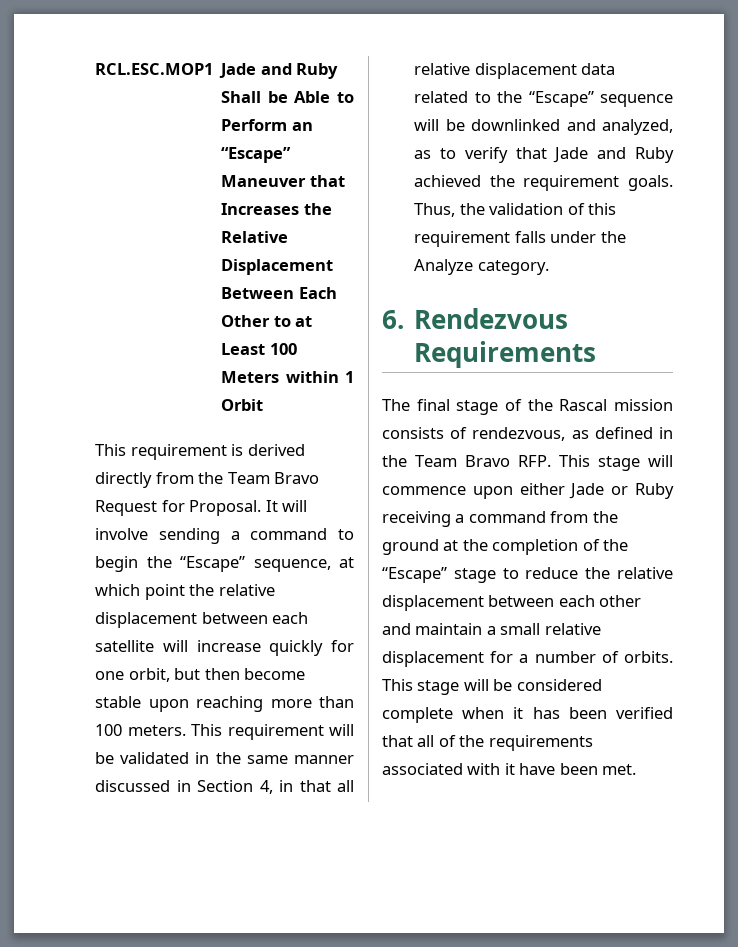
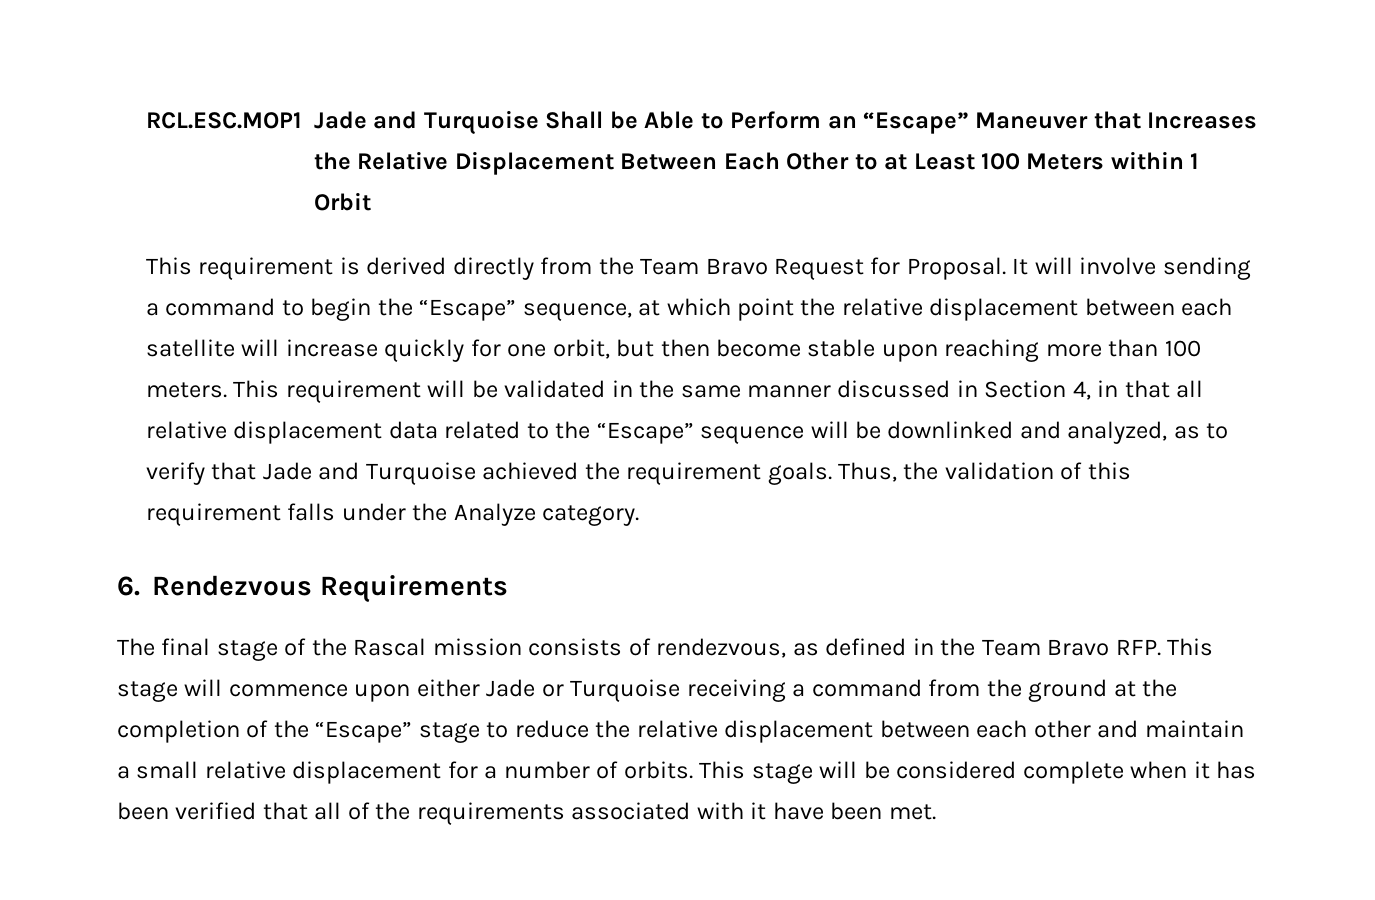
- RCL.ESC.MOP1 Jade and Ruby Shall be Able to Perform an “Escape” Maneuver that Increases the Relative Displacement Between Each Other to at Least 100 Meters within 1 Orbit
+ RCL.ESC.MOP1 Jade and Turquoise Shall be Able to Perform an “Escape” Maneuver that Increases the Relative Displacement Between Each Other to at Least 100 Meters within 1 Orbit
- This requirement will be validated in the same manner discussed in Section 4, in that all relative displacement data related to the “Escape” sequence will be downlinked and analyzed, as to verify that Jade and Ruby achieved the requirement goals.
+ This requirement will be validated in the same manner discussed in Section 4, in that all relative displacement data related to the “Escape” sequence will be downlinked and analyzed, as to verify that Jade and Turquoise achieved the requirement goals.
- The final stage of the Rascal mission consists of rendezvous, as defined in the Team Bravo RFP. This stage will commence upon either Jade or Ruby receiving a command from the ground at the completion of the “Escape” stage to reduce the relative displacement between each other and maintain a small relative displacement for a number of orbits.
+ The final stage of the Rascal mission consists of rendezvous, as defined in the Team Bravo RFP. This stage will commence upon either Jade or Turquoise receiving a command from the ground at the completion of the “Escape” stage to reduce the relative displacement between each other and maintain a small relative displacement for a number of orbits.

